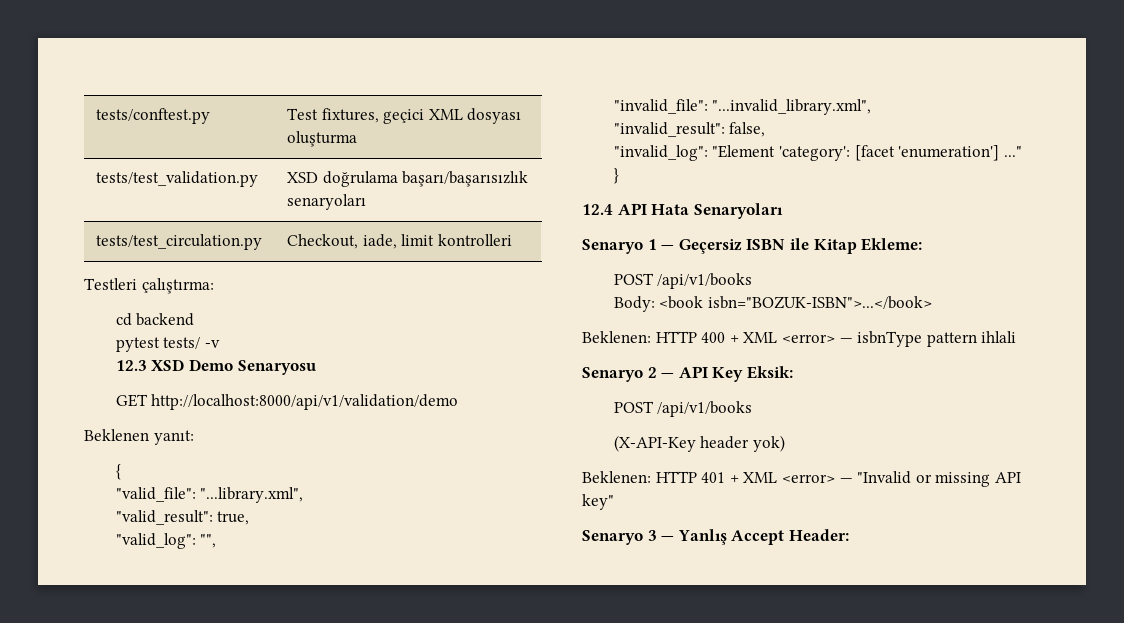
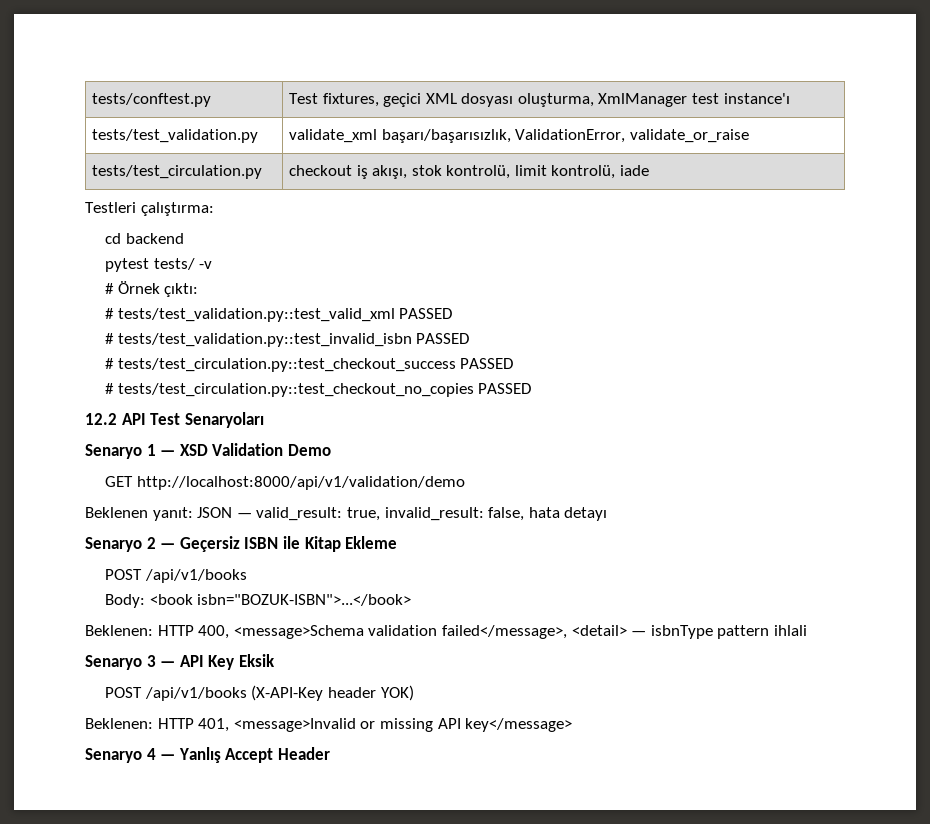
- tests/conftest.py | Test fixtures, geçici XML dosyası oluşturma
- tests/test_validation.py | XSD doğrulama başarı/başarısızlık senaryoları
- tests/test_circulation.py | Checkout, iade, limit kontrolleri
+ tests/conftest.py | Test fixtures, geçici XML dosyası oluşturma, XmlManager test instance'ı
+ tests/test_validation.py | validate_xml başarı/başarısızlık, ValidationError, validate_or_raise
+ tests/test_circulation.py | checkout iş akışı, stok kontrolü, limit kontrolü, iade
- 12.3 XSD Demo Senaryosu
+ # Örnek çıktı:
+ # tests/test_validation.py::test_valid_xml PASSED
+ # tests/test_validation.py::test_invalid_isbn PASSED
+ # tests/test_circulation.py::test_checkout_success PASSED
+ # tests/test_circulation.py::test_checkout_no_copies PASSED
+ 12.2 API Test Senaryoları
+ Senaryo 1 — XSD Validation Demo
- Beklenen yanıt:
- {
- "valid_file": "...library.xml",
- "valid_result": true,
- "valid_log": "",
- "invalid_file": "...invalid_library.xml",
- "invalid_result": false,
- "invalid_log": "Element 'category': [facet 'enumeration'] ..."
- }
- 12.4 API Hata Senaryoları
- Senaryo 1 — Geçersiz ISBN ile Kitap Ekleme:
+ Beklenen yanıt: JSON — valid_result: true, invalid_result: false, hata detayı
+ Senaryo 2 — Geçersiz ISBN ile Kitap Ekleme
- Beklenen: HTTP 400 + XML <error> — isbnType pattern ihlali
+ Beklenen: HTTP 400, <message>Schema validation failed</message>, <detail> — isbnType pattern ihlali
- Senaryo 2 — API Key Eksik:
- POST /api/v1/books
- (X-API-Key header yok)
- Beklenen: HTTP 401 + XML <error> — "Invalid or missing API key"
- Senaryo 3 — Yanlış Accept Header:
+ Senaryo 3 — API Key Eksik
+ POST /api/v1/books (X-API-Key header YOK)
+ Beklenen: HTTP 401, <message>Invalid or missing API key</message>
+ Senaryo 4 — Yanlış Accept Header

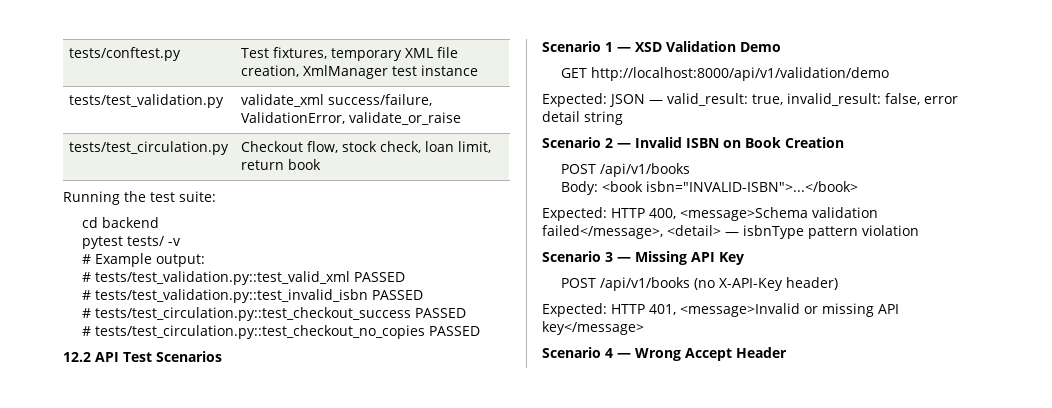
- tests/conftest.py | Test fixtures, geçici XML dosyası oluşturma, XmlManager test instance'ı
+ tests/conftest.py | Test fixtures, temporary XML file creation, XmlManager test instance
- tests/test_validation.py | validate_xml başarı/başarısızlık, ValidationError, validate_or_raise
+ tests/test_validation.py | validate_xml success/failure, ValidationError, validate_or_raise
- tests/test_circulation.py | checkout iş akışı, stok kontrolü, limit kontrolü, iade
- Testleri çalıştırma:
+ tests/test_circulation.py | Checkout flow, stock check, loan limit, return book
+ Running the test suite:
- # Örnek çıktı:
+ # Example output:
- 12.2 API Test Senaryoları
- Senaryo 1 — XSD Validation Demo
+ 12.2 API Test Scenarios
+ Scenario 1 — XSD Validation Demo
- Beklenen yanıt: JSON — valid_result: true, invalid_result: false, hata detayı
- Senaryo 2 — Geçersiz ISBN ile Kitap Ekleme
+ Expected: JSON — valid_result: true, invalid_result: false, error detail string
+ Scenario 2 — Invalid ISBN on Book Creation
- Body: <book isbn="BOZUK-ISBN">...</book>
- Beklenen: HTTP 400, <message>Schema validation failed</message>, <detail> — isbnType pattern ihlali
- Senaryo 3 — API Key Eksik
- POST /api/v1/books (X-API-Key header YOK)
- Beklenen: HTTP 401, <message>Invalid or missing API key</message>
+ Body: <book isbn="INVALID-ISBN">...</book>
+ Expected: HTTP 400, <message>Schema validation failed</message>, <detail> — isbnType pattern violation
+ Scenario 3 — Missing API Key
+ POST /api/v1/books (no X-API-Key header)
+ Expected: HTTP 401, <message>Invalid or missing API key</message>
- Senaryo 4 — Yanlış Accept Header
+ Scenario 4 — Wrong Accept Header

